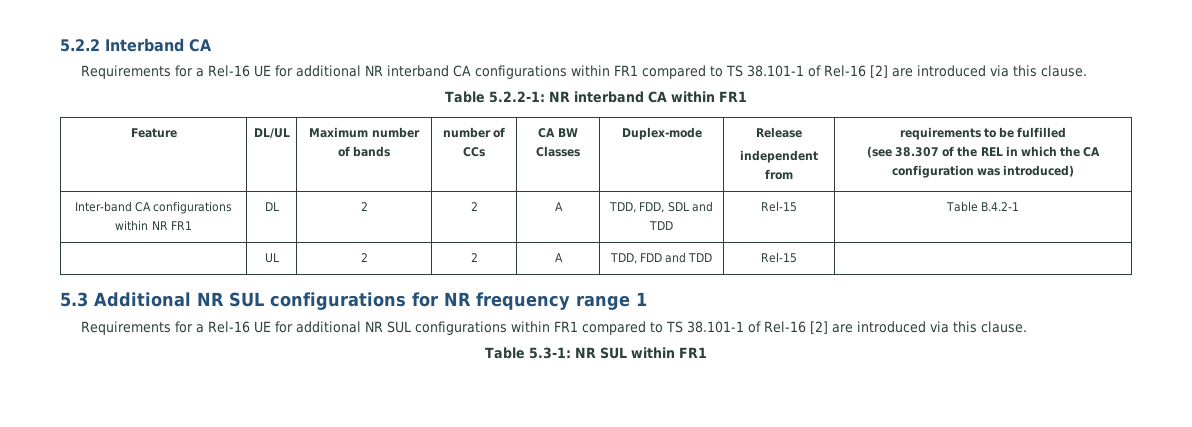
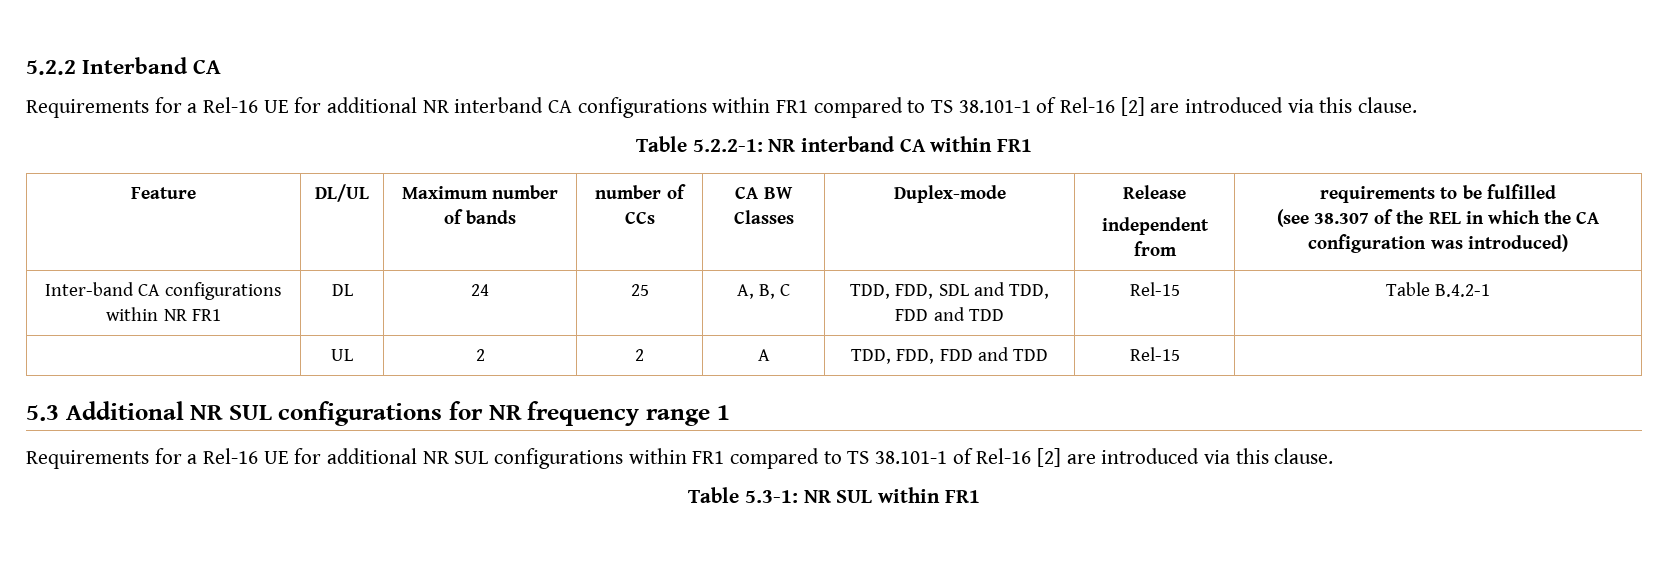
- Inter-band CA configurations within NR FR1 | DL | 2 | 2 | A | TDD, FDD, SDL and TDD | Rel-15 | Table B.4.2-1
+ Inter-band CA configurations within NR FR1 | DL | 24 | 25 | A, B, C | TDD, FDD, SDL and TDD, FDD and TDD | Rel-15 | Table B.4.2-1
- | UL | 2 | 2 | A | TDD, FDD and TDD | Rel-15 |
+ | UL | 2 | 2 | A | TDD, FDD, FDD and TDD | Rel-15 |

